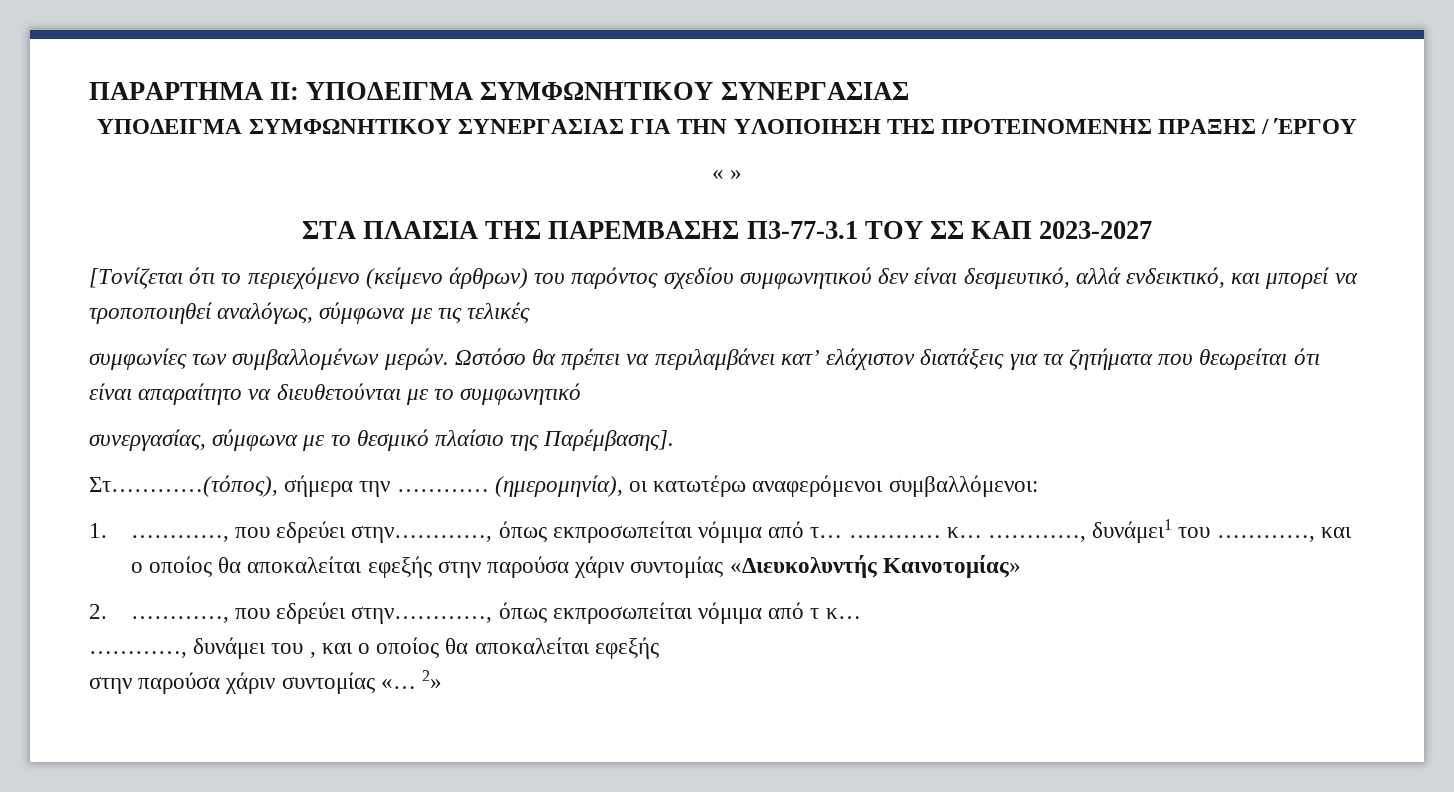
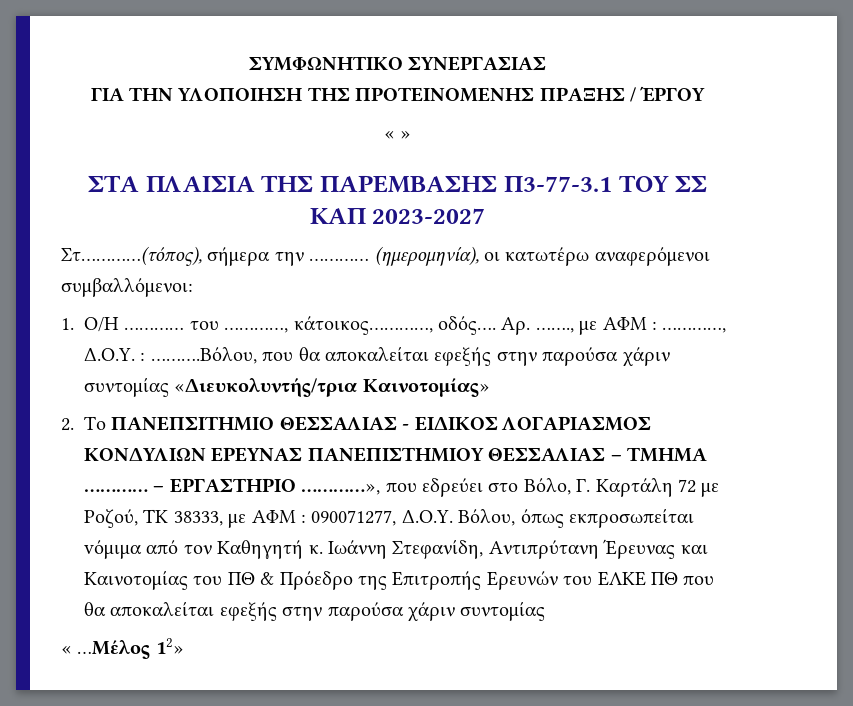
- ΠΑΡΑΡΤΗΜΑ ΙΙ: ΥΠΟΔΕΙΓΜΑ ΣΥΜΦΩΝΗΤΙΚΟΥ ΣΥΝΕΡΓΑΣΙΑΣ
- ΥΠΟΔΕΙΓΜΑ ΣΥΜΦΩΝΗΤΙΚΟΥ ΣΥΝΕΡΓΑΣΙΑΣ ΓΙΑ ΤΗΝ ΥΛΟΠΟΙΗΣΗ ΤΗΣ ΠΡΟΤΕΙΝΟΜΕΝΗΣ ΠΡΑΞΗΣ / ΈΡΓΟΥ
+ ΣΥΜΦΩΝΗΤΙΚΟ ΣΥΝΕΡΓΑΣΙΑΣ
+ ΓΙΑ ΤΗΝ ΥΛΟΠΟΙΗΣΗ ΤΗΣ ΠΡΟΤΕΙΝΟΜΕΝΗΣ ΠΡΑΞΗΣ / ΈΡΓΟΥ
- [Τονίζεται ότι το περιεχόμενο (κείμενο άρθρων) του παρόντος σχεδίου συμφωνητικού δεν είναι δεσμευτικό, αλλά ενδεικτικό, και μπορεί να τροποποιηθεί αναλόγως, σύμφωνα με τις τελικές
- συμφωνίες των συμβαλλομένων μερών. Ωστόσο θα πρέπει να περιλαμβάνει κατ’ ελάχιστον διατάξεις για τα ζητήματα που θεωρείται ότι είναι απαραίτητο να διευθετούνται με το συμφωνητικό
- συνεργασίας, σύμφωνα με το θεσμικό πλαίσιο της Παρέμβασης].
- 1. …………, που εδρεύει στην…………, όπως εκπροσωπείται νόμιμα από τ… ………… κ… …………, δυνάμει1 του …………, και ο οποίος θα αποκαλείται εφεξής στην παρούσα χάριν συντομίας «Διευκολυντής Καινοτομίας»
+ 1. Ο/Η ………… του …………, κάτοικος…………, οδός…. Αρ. ……., με ΑΦΜ : …………, Δ.Ο.Υ. : ……….Βόλου, που θα αποκαλείται εφεξής στην παρούσα χάριν συντομίας «Διευκολυντής/τρια Καινοτομίας»
- 2. …………, που εδρεύει στην…………, όπως εκπροσωπείται νόμιμα από τ κ…
- …………, δυνάμει του , και ο οποίος θα αποκαλείται εφεξής
- στην παρούσα χάριν συντομίας «… 2»
+ 2. Το ΠΑΝΕΠΣΙΤΗΜΙΟ ΘΕΣΣΑΛΙΑΣ - ΕΙΔΙΚΟΣ ΛΟΓΑΡΙΑΣΜΟΣ ΚΟΝΔΥΛΙΩΝ ΕΡΕΥΝΑΣ ΠΑΝΕΠΙΣΤΗΜΙΟΥ ΘΕΣΣΑΛΙΑΣ – ΤΜΗΜΑ ………… – ΕΡΓΑΣΤΗΡΙΟ …………», που εδρεύει στο Βόλο, Γ. Καρτάλη 72 με Ροζού, ΤΚ 38333, με ΑΦΜ : 090071277, Δ.Ο.Υ. Βόλου, όπως εκπροσωπείται vόμιμα από τον Καθηγητή κ. Ιωάννη Στεφανίδη, Αντιπρύτανη Έρευνας και Καινοτομίας του ΠΘ & Πρόεδρο της Επιτροπής Ερευνών του ΕΛΚΕ ΠΘ που θα αποκαλείται εφεξής στην παρούσα χάριν συντομίας
+ « …Μέλος 12»

